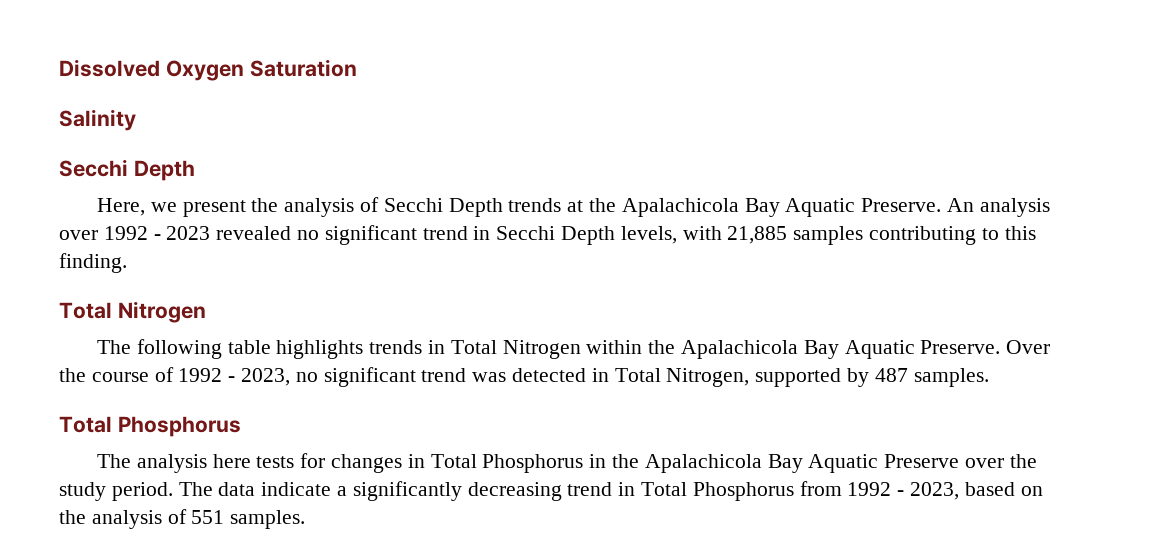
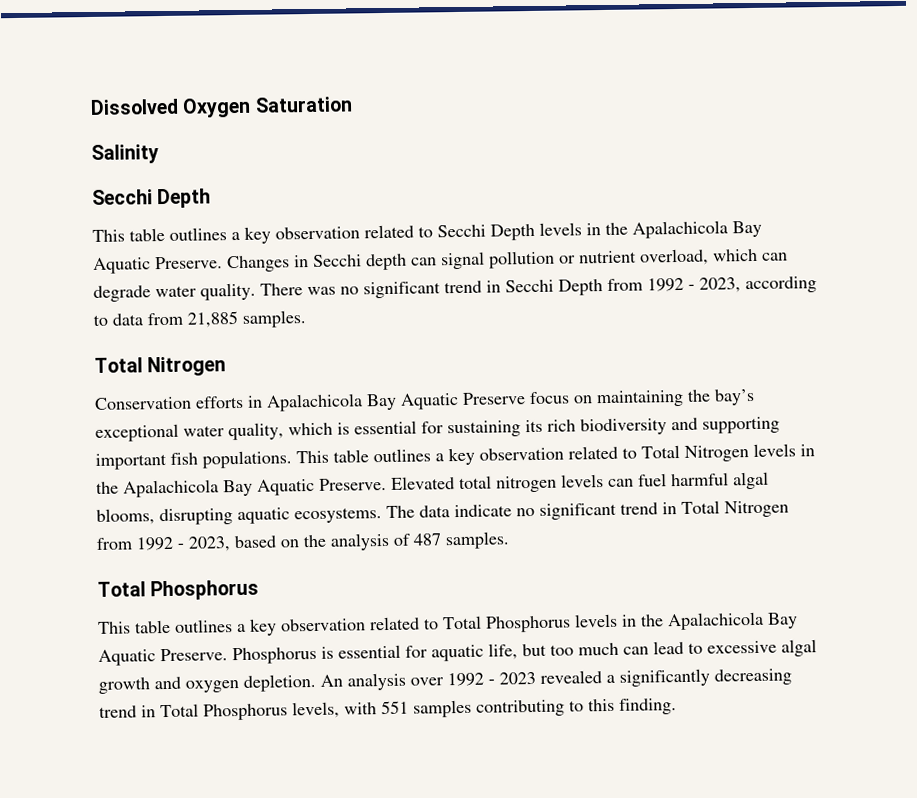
- Here, we present the analysis of Secchi Depth trends at the Apalachicola Bay Aquatic Preserve. An analysis over 1992 - 2023 revealed no significant trend in Secchi Depth levels, with 21,885 samples contributing to this finding.
+ This table outlines a key observation related to Secchi Depth levels in the Apalachicola Bay Aquatic Preserve. Changes in Secchi depth can signal pollution or nutrient overload, which can degrade water quality. There was no significant trend in Secchi Depth from 1992 - 2023, according to data from 21,885 samples.
  Total Nitrogen
- The following table highlights trends in Total Nitrogen within the Apalachicola Bay Aquatic Preserve. Over the course of 1992 - 2023, no significant trend was detected in Total Nitrogen, supported by 487 samples.
+ Conservation efforts in Apalachicola Bay Aquatic Preserve focus on maintaining the bay’s exceptional water quality, which is essential for sustaining its rich biodiversity and supporting important fish populations. This table outlines a key observation related to Total Nitrogen levels in the Apalachicola Bay Aquatic Preserve. Elevated total nitrogen levels can fuel harmful algal blooms, disrupting aquatic ecosystems. The data indicate no significant trend in Total Nitrogen from 1992 - 2023, based on the analysis of 487 samples.
  Total Phosphorus
- The analysis here tests for changes in Total Phosphorus in the Apalachicola Bay Aquatic Preserve over the study period. The data indicate a significantly decreasing trend in Total Phosphorus from 1992 - 2023, based on the analysis of 551 samples.
+ This table outlines a key observation related to Total Phosphorus levels in the Apalachicola Bay Aquatic Preserve. Phosphorus is essential for aquatic life, but too much can lead to excessive algal growth and oxygen depletion. An analysis over 1992 - 2023 revealed a significantly decreasing trend in Total Phosphorus levels, with 551 samples contributing to this finding.

